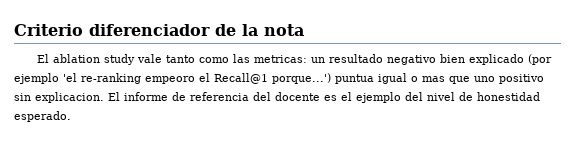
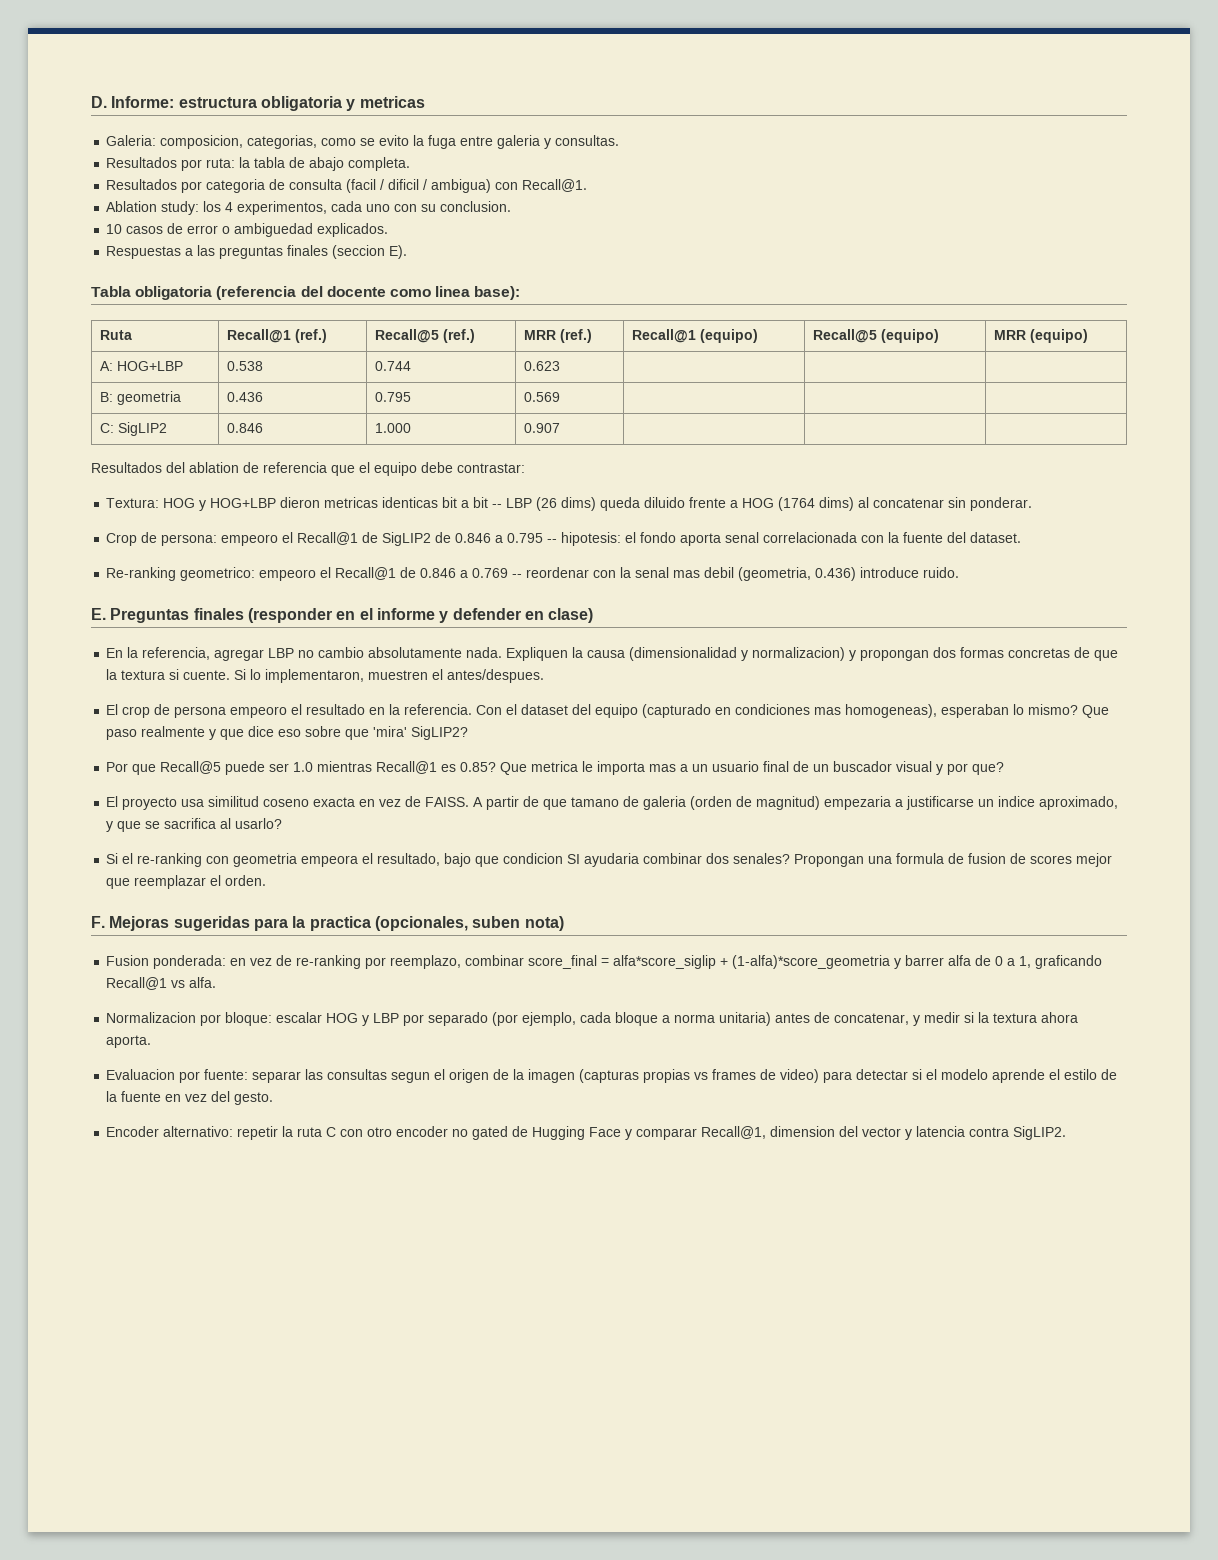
- Criterio diferenciador de la nota
- El ablation study vale tanto como las metricas: un resultado negativo bien explicado (por ejemplo 'el re-ranking empeoro el Recall@1 porque...') puntua igual o mas que uno positivo sin explicacion. El informe de referencia del docente es el ejemplo del nivel de honestidad esperado.
+ D. Informe: estructura obligatoria y metricas
+ Galeria: composicion, categorias, como se evito la fuga entre galeria y consultas.
+ Resultados por ruta: la tabla de abajo completa.
+ Resultados por categoria de consulta (facil / dificil / ambigua) con Recall@1.
+ Ablation study: los 4 experimentos, cada uno con su conclusion.
+ 10 casos de error o ambiguedad explicados.
+ Respuestas a las preguntas finales (seccion E).
+ Tabla obligatoria (referencia del docente como linea base):
+ Ruta | Recall@1 (ref.) | Recall@5 (ref.) | MRR (ref.) | Recall@1 (equipo) | Recall@5 (equipo) | MRR (equipo)
+ A: HOG+LBP | 0.538 | 0.744 | 0.623 | | |
+ B: geometria | 0.436 | 0.795 | 0.569 | | |
+ C: SigLIP2 | 0.846 | 1.000 | 0.907 | | |
+ Resultados del ablation de referencia que el equipo debe contrastar:
+ Textura: HOG y HOG+LBP dieron metricas identicas bit a bit -- LBP (26 dims) queda diluido frente a HOG (1764 dims) al concatenar sin ponderar.
+ Crop de persona: empeoro el Recall@1 de SigLIP2 de 0.846 a 0.795 -- hipotesis: el fondo aporta senal correlacionada con la fuente del dataset.
+ Re-ranking geometrico: empeoro el Recall@1 de 0.846 a 0.769 -- reordenar con la senal mas debil (geometria, 0.436) introduce ruido.
+ E. Preguntas finales (responder en el informe y defender en clase)
+ En la referencia, agregar LBP no cambio absolutamente nada. Expliquen la causa (dimensionalidad y normalizacion) y propongan dos formas concretas de que la textura si cuente. Si lo implementaron, muestren el antes/despues.
+ El crop de persona empeoro el resultado en la referencia. Con el dataset del equipo (capturado en condiciones mas homogeneas), esperaban lo mismo? Que paso realmente y que dice eso sobre que 'mira' SigLIP2?
+ Por que Recall@5 puede ser 1.0 mientras Recall@1 es 0.85? Que metrica le importa mas a un usuario final de un buscador visual y por que?
+ El proyecto usa similitud coseno exacta en vez de FAISS. A partir de que tamano de galeria (orden de magnitud) empezaria a justificarse un indice aproximado, y que se sacrifica al usarlo?
+ Si el re-ranking con geometria empeora el resultado, bajo que condicion SI ayudaria combinar dos senales? Propongan una formula de fusion de scores mejor que reemplazar el orden.
+ F. Mejoras sugeridas para la practica (opcionales, suben nota)
+ Fusion ponderada: en vez de re-ranking por reemplazo, combinar score_final = alfa*score_siglip + (1-alfa)*score_geometria y barrer alfa de 0 a 1, graficando Recall@1 vs alfa.
+ Normalizacion por bloque: escalar HOG y LBP por separado (por ejemplo, cada bloque a norma unitaria) antes de concatenar, y medir si la textura ahora aporta.
+ Evaluacion por fuente: separar las consultas segun el origen de la imagen (capturas propias vs frames de video) para detectar si el modelo aprende el estilo de la fuente en vez del gesto.
+ Encoder alternativo: repetir la ruta C con otro encoder no gated de Hugging Face y comparar Recall@1, dimension del vector y latencia contra SigLIP2.

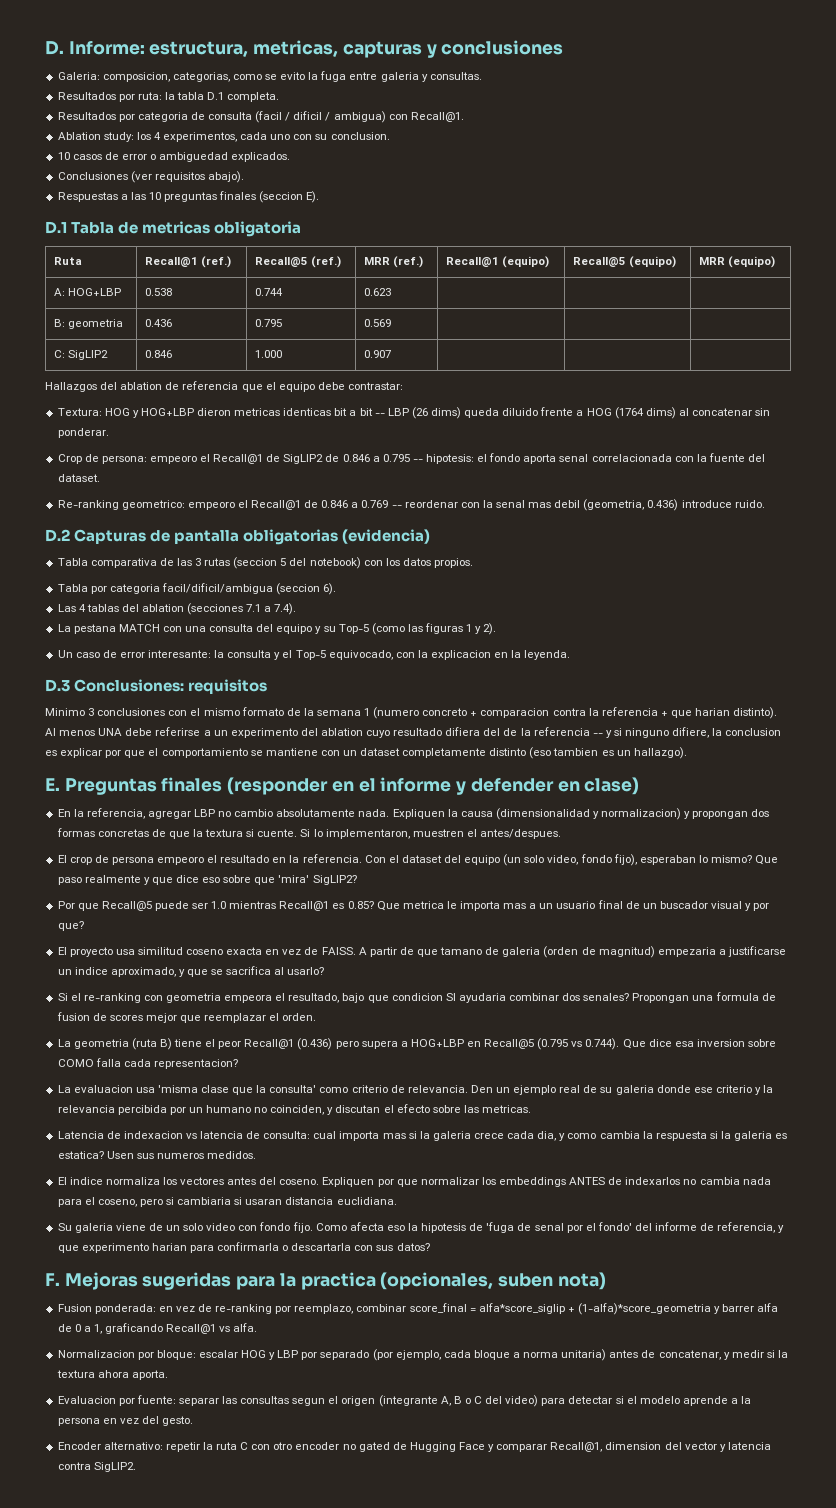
- D. Informe: estructura obligatoria y metricas
+ D. Informe: estructura, metricas, capturas y conclusiones
- Resultados por ruta: la tabla de abajo completa.
+ Resultados por ruta: la tabla D.1 completa.
+ Conclusiones (ver requisitos abajo).
- Respuestas a las preguntas finales (seccion E).
+ Respuestas a las 10 preguntas finales (seccion E).
- Tabla obligatoria (referencia del docente como linea base):
+ D.1 Tabla de metricas obligatoria
- Resultados del ablation de referencia que el equipo debe contrastar:
+ Hallazgos del ablation de referencia que el equipo debe contrastar:
+ D.2 Capturas de pantalla obligatorias (evidencia)
+ Tabla comparativa de las 3 rutas (seccion 5 del notebook) con los datos propios.
+ Tabla por categoria facil/dificil/ambigua (seccion 6).
+ Las 4 tablas del ablation (secciones 7.1 a 7.4).
+ La pestana MATCH con una consulta del equipo y su Top-5 (como las figuras 1 y 2).
+ Un caso de error interesante: la consulta y el Top-5 equivocado, con la explicacion en la leyenda.
+ D.3 Conclusiones: requisitos
+ Minimo 3 conclusiones con el mismo formato de la semana 1 (numero concreto + comparacion contra la referencia + que harian distinto). Al menos UNA debe referirse a un experimento del ablation cuyo resultado difiera del de la referencia -- y si ninguno difiere, la conclusion es explicar por que el comportamiento se mantiene con un dataset completamente distinto (eso tambien es un hallazgo).
- Con el dataset del equipo (capturado en condiciones mas homogeneas), esperaban lo mismo?
+ Con el dataset del equipo (un solo video, fondo fijo), esperaban lo mismo?
+ La geometria (ruta B) tiene el peor Recall@1 (0.436) pero supera a HOG+LBP en Recall@5 (0.795 vs 0.744). Que dice esa inversion sobre COMO falla cada representacion?
+ La evaluacion usa 'misma clase que la consulta' como criterio de relevancia. Den un ejemplo real de su galeria donde ese criterio y la relevancia percibida por un humano no coinciden, y discutan el efecto sobre las metricas.
+ Latencia de indexacion vs latencia de consulta: cual importa mas si la galeria crece cada dia, y como cambia la respuesta si la galeria es estatica? Usen sus numeros medidos.
+ El indice normaliza los vectores antes del coseno. Expliquen por que normalizar los embeddings ANTES de indexarlos no cambia nada para el coseno, pero si cambiaria si usaran distancia euclidiana.
+ Su galeria viene de un solo video con fondo fijo. Como afecta eso la hipotesis de 'fuga de senal por el fondo' del informe de referencia, y que experimento harian para confirmarla o descartarla con sus datos?
- Evaluacion por fuente: separar las consultas segun el origen de la imagen (capturas propias vs frames de video) para detectar si el modelo aprende el estilo de la fuente en vez del gesto.
+ Evaluacion por fuente: separar las consultas segun el origen (integrante A, B o C del video) para detectar si el modelo aprende a la persona en vez del gesto.

